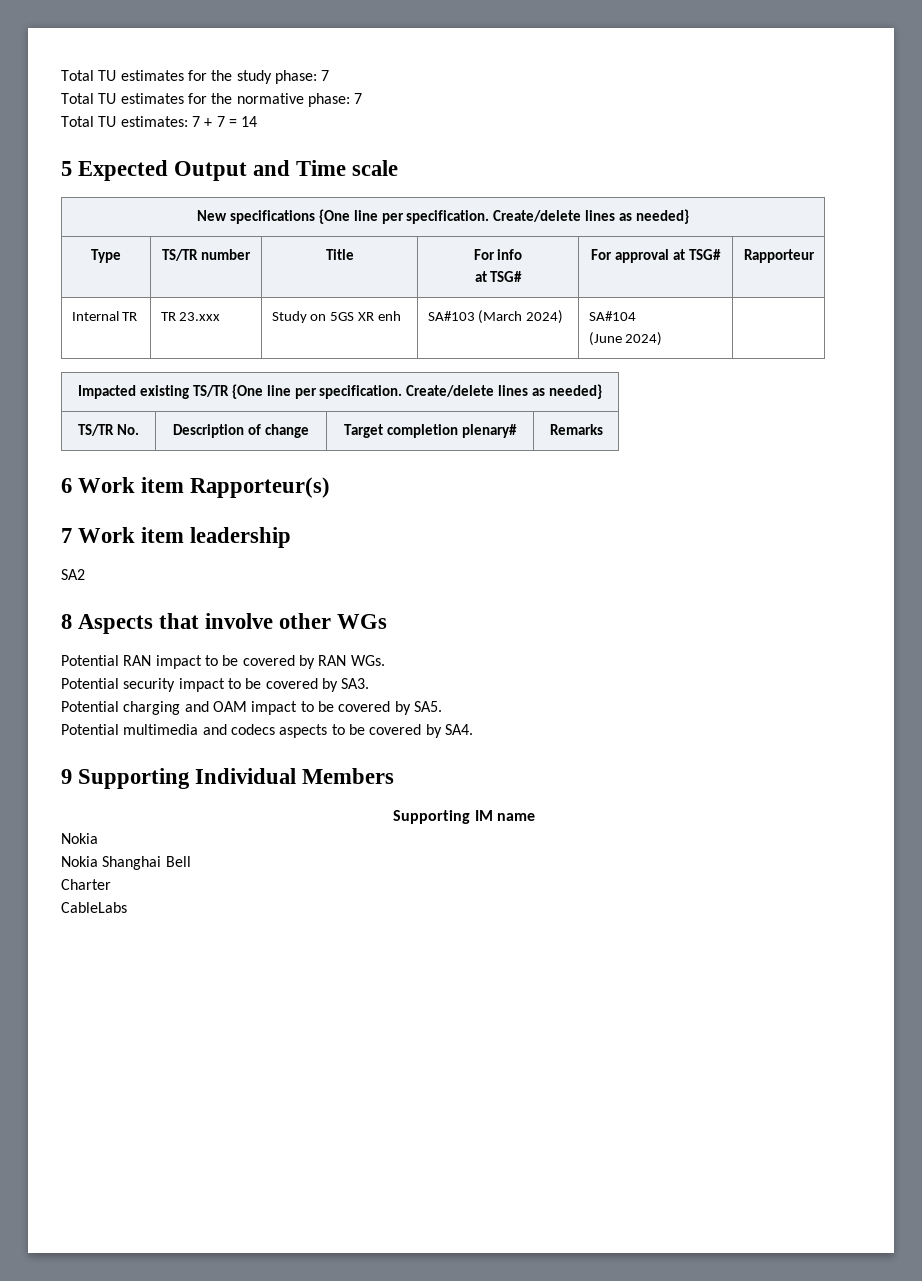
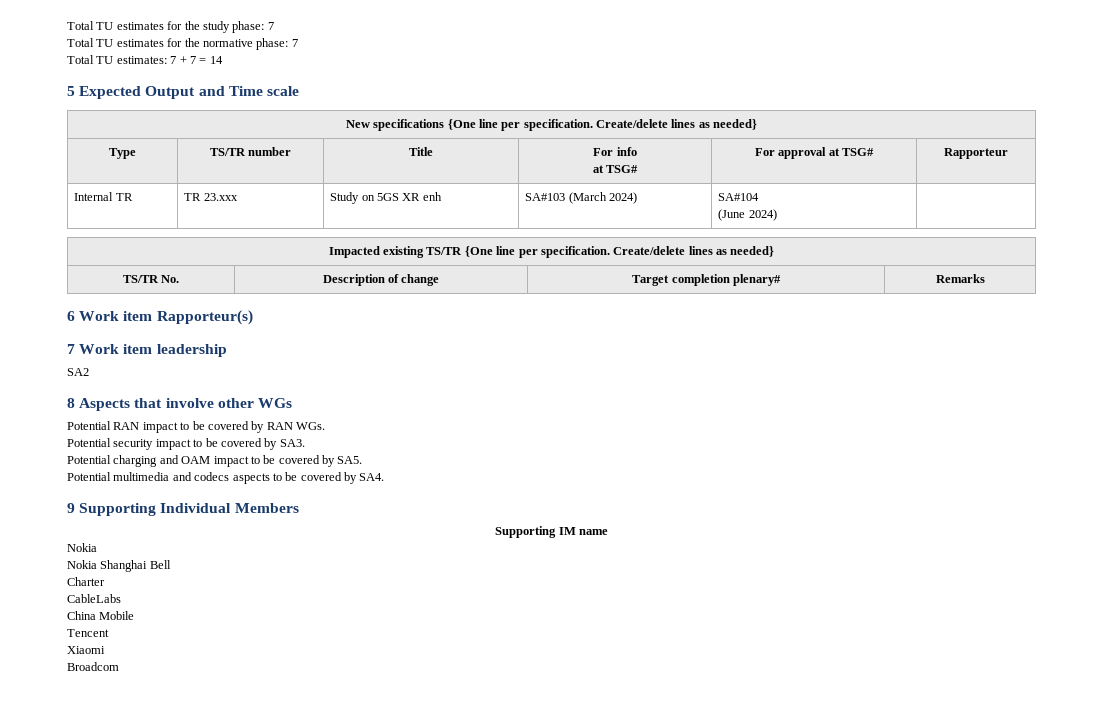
+ China Mobile
+ Tencent
+ Xiaomi
+ Broadcom

